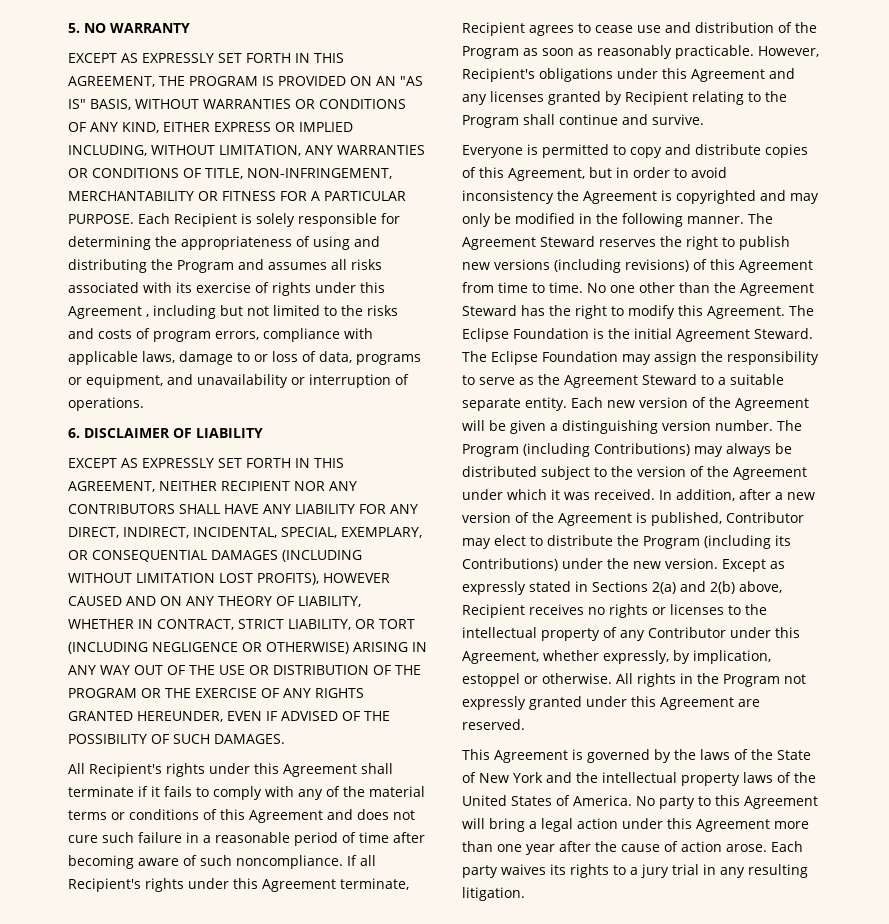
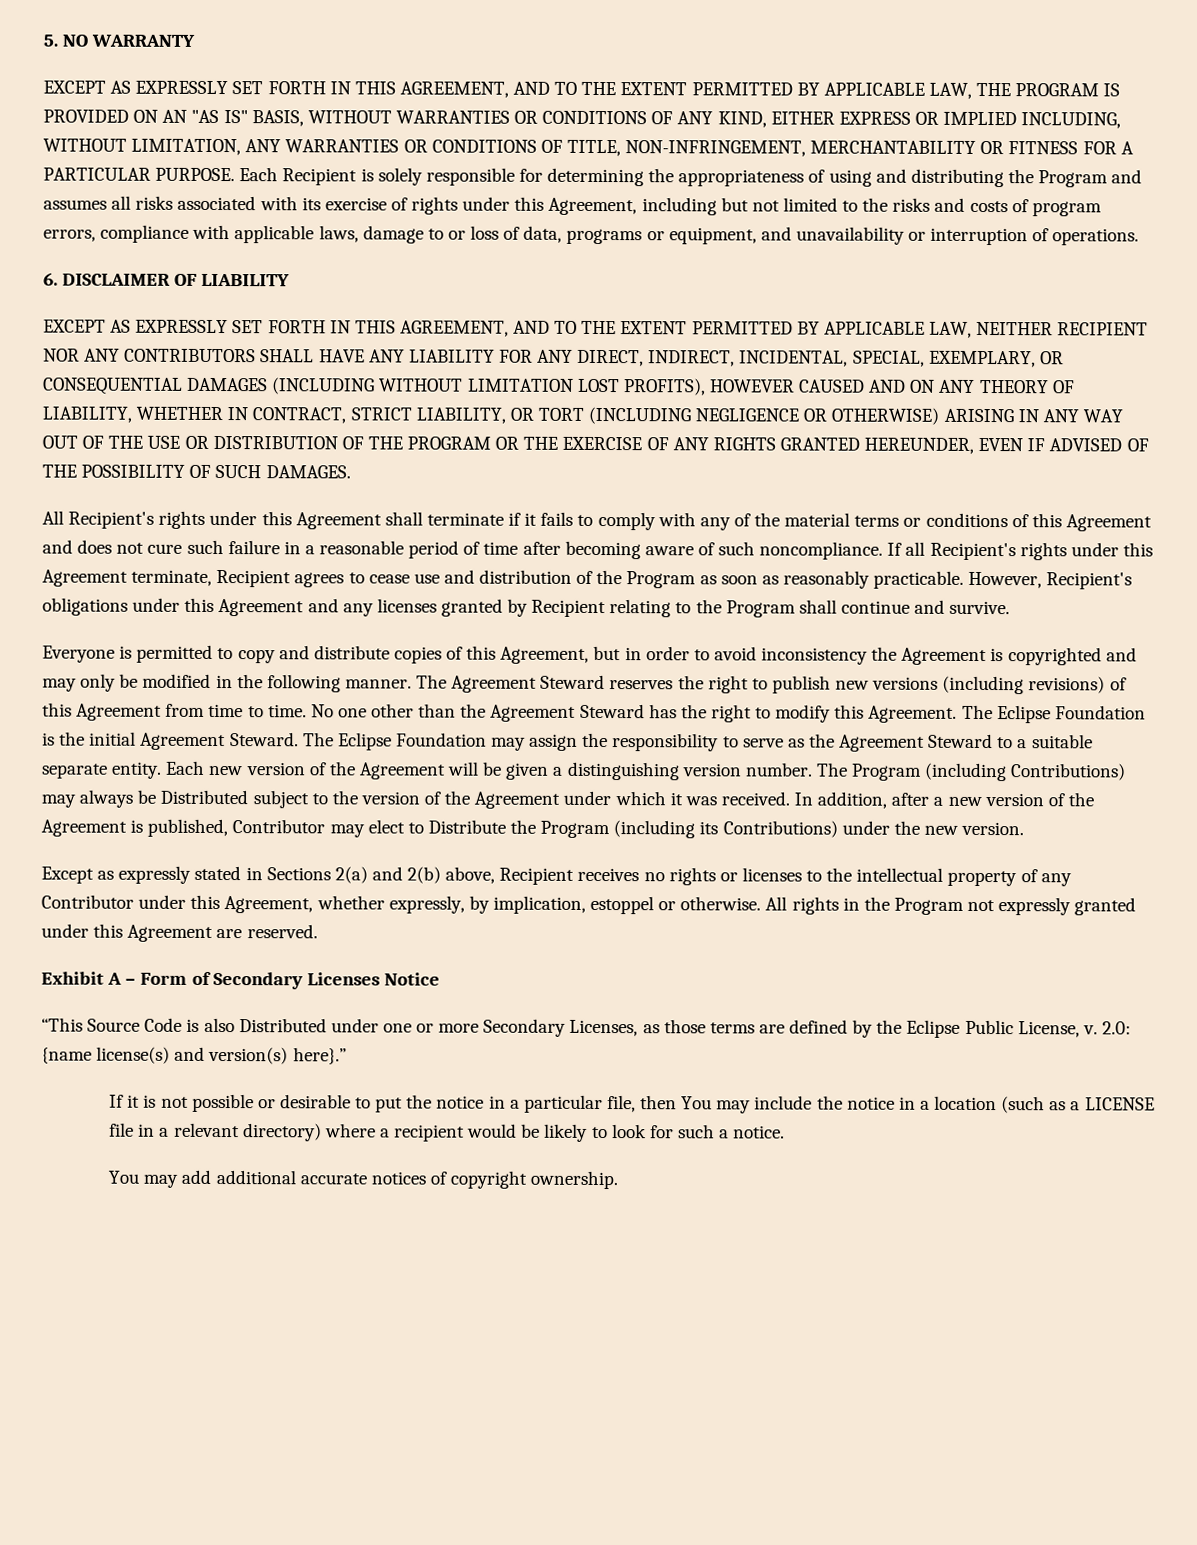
- EXCEPT AS EXPRESSLY SET FORTH IN THIS AGREEMENT, THE PROGRAM IS PROVIDED ON AN "AS IS" BASIS, WITHOUT WARRANTIES OR CONDITIONS OF ANY KIND, EITHER EXPRESS OR IMPLIED INCLUDING, WITHOUT LIMITATION, ANY WARRANTIES OR CONDITIONS OF TITLE, NON-INFRINGEMENT, MERCHANTABILITY OR FITNESS FOR A PARTICULAR PURPOSE.
+ EXCEPT AS EXPRESSLY SET FORTH IN THIS AGREEMENT, AND TO THE EXTENT PERMITTED BY APPLICABLE LAW, THE PROGRAM IS PROVIDED ON AN "AS IS" BASIS, WITHOUT WARRANTIES OR CONDITIONS OF ANY KIND, EITHER EXPRESS OR IMPLIED INCLUDING, WITHOUT LIMITATION, ANY WARRANTIES OR CONDITIONS OF TITLE, NON-INFRINGEMENT, MERCHANTABILITY OR FITNESS FOR A PARTICULAR PURPOSE.
- Each Recipient is solely responsible for determining the appropriateness of using and distributing the Program and assumes all risks associated with its exercise of rights under this Agreement , including but not limited to the risks and costs of program errors, compliance with applicable laws, damage to or loss of data, programs or equipment, and unavailability or interruption of operations.
+ Each Recipient is solely responsible for determining the appropriateness of using and distributing the Program and assumes all risks associated with its exercise of rights under this Agreement, including but not limited to the risks and costs of program errors, compliance with applicable laws, damage to or loss of data, programs or equipment, and unavailability or interruption of operations.
- EXCEPT AS EXPRESSLY SET FORTH IN THIS AGREEMENT, NEITHER RECIPIENT NOR ANY CONTRIBUTORS SHALL HAVE ANY LIABILITY FOR ANY DIRECT, INDIRECT, INCIDENTAL, SPECIAL, EXEMPLARY, OR CONSEQUENTIAL DAMAGES (INCLUDING WITHOUT LIMITATION LOST PROFITS), HOWEVER CAUSED AND ON ANY THEORY OF LIABILITY, WHETHER IN CONTRACT, STRICT LIABILITY, OR TORT (INCLUDING NEGLIGENCE OR OTHERWISE) ARISING IN ANY WAY OUT OF THE USE OR DISTRIBUTION OF THE PROGRAM OR THE EXERCISE OF ANY RIGHTS GRANTED HEREUNDER, EVEN IF ADVISED OF THE POSSIBILITY OF SUCH DAMAGES.
+ EXCEPT AS EXPRESSLY SET FORTH IN THIS AGREEMENT, AND TO THE EXTENT PERMITTED BY APPLICABLE LAW, NEITHER RECIPIENT NOR ANY CONTRIBUTORS SHALL HAVE ANY LIABILITY FOR ANY DIRECT, INDIRECT, INCIDENTAL, SPECIAL, EXEMPLARY, OR CONSEQUENTIAL DAMAGES (INCLUDING WITHOUT LIMITATION LOST PROFITS), HOWEVER CAUSED AND ON ANY THEORY OF LIABILITY, WHETHER IN CONTRACT, STRICT LIABILITY, OR TORT (INCLUDING NEGLIGENCE OR OTHERWISE) ARISING IN ANY WAY OUT OF THE USE OR DISTRIBUTION OF THE PROGRAM OR THE EXERCISE OF ANY RIGHTS GRANTED HEREUNDER, EVEN IF ADVISED OF THE POSSIBILITY OF SUCH DAMAGES.
- The Program (including Contributions) may always be distributed subject to the version of the Agreement under which it was received.
+ The Program (including Contributions) may always be Distributed subject to the version of the Agreement under which it was received.
- In addition, after a new version of the Agreement is published, Contributor may elect to distribute the Program (including its Contributions) under the new version. Except as expressly stated in Sections 2(a) and 2(b) above, Recipient receives no rights or licenses to the intellectual property of any Contributor under this Agreement, whether expressly, by implication, estoppel or otherwise.
+ In addition, after a new version of the Agreement is published, Contributor may elect to Distribute the Program (including its Contributions) under the new version.
+ Except as expressly stated in Sections 2(a) and 2(b) above, Recipient receives no rights or licenses to the intellectual property of any Contributor under this Agreement, whether expressly, by implication, estoppel or otherwise.
- This Agreement is governed by the laws of the State of New York and the intellectual property laws of the United States of America. No party to this Agreement will bring a legal action under this Agreement more than one year after the cause of action arose. Each party waives its rights to a jury trial in any resulting litigation.
+ Exhibit A – Form of Secondary Licenses Notice
+ “This Source Code is also Distributed under one or more Secondary Licenses, as those terms are defined by the Eclipse Public License, v. 2.0: {name license(s) and version(s) here}.”
+ If it is not possible or desirable to put the notice in a particular file, then You may include the notice in a location (such as a LICENSE file in a relevant directory) where a recipient would be likely to look for such a notice.
+ You may add additional accurate notices of copyright ownership.

